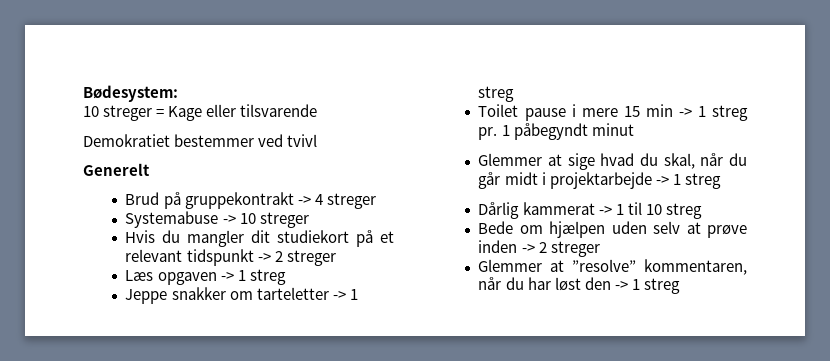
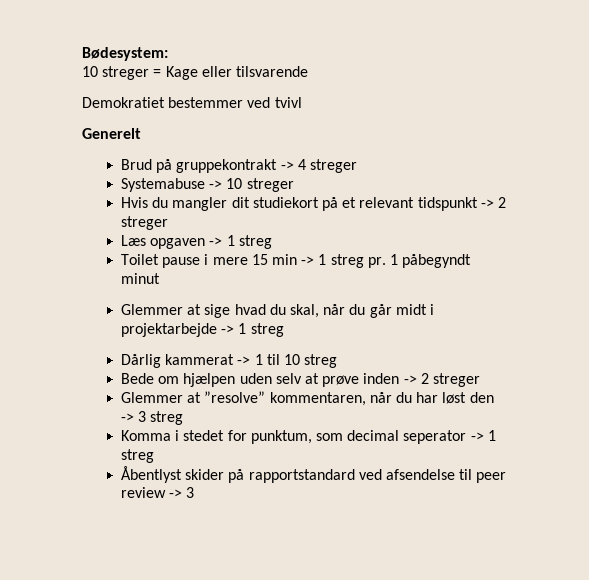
- Jeppe snakker om tarteletter -> 1 streg
- Glemmer at ”resolve” kommentaren, når du har løst den -> 1 streg
+ Glemmer at ”resolve” kommentaren, når du har løst den -> 3 streg
+ Komma i stedet for punktum, som decimal seperator -> 1 streg
+ Åbentlyst skider på rapportstandard ved afsendelse til peer review -> 3

